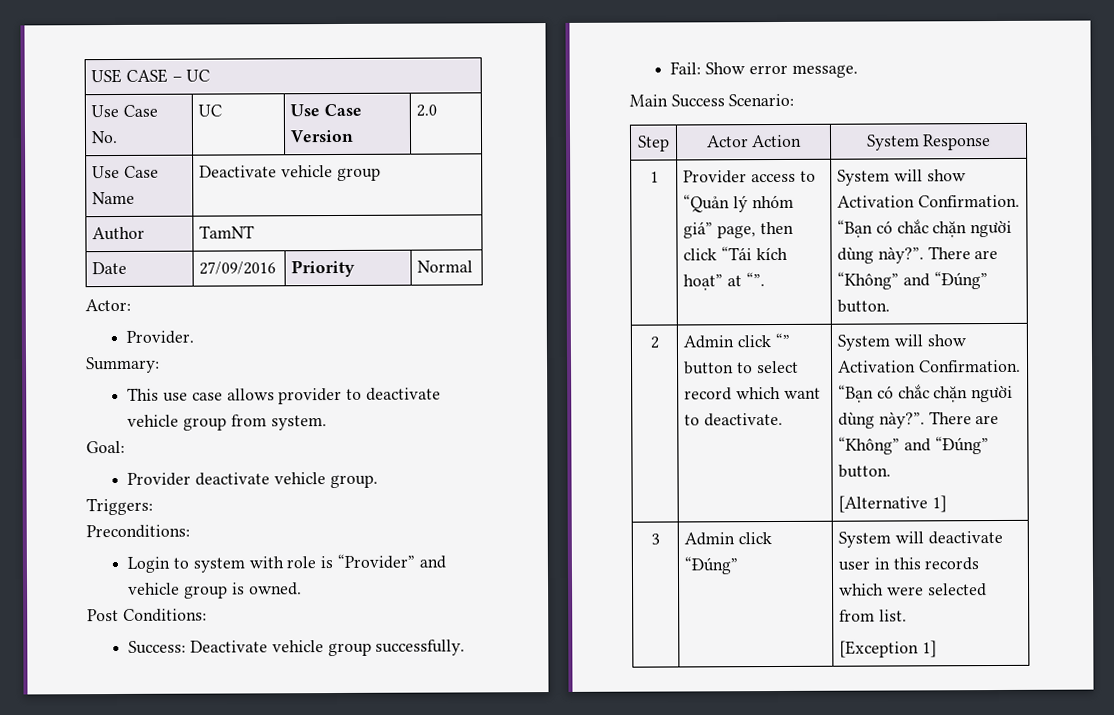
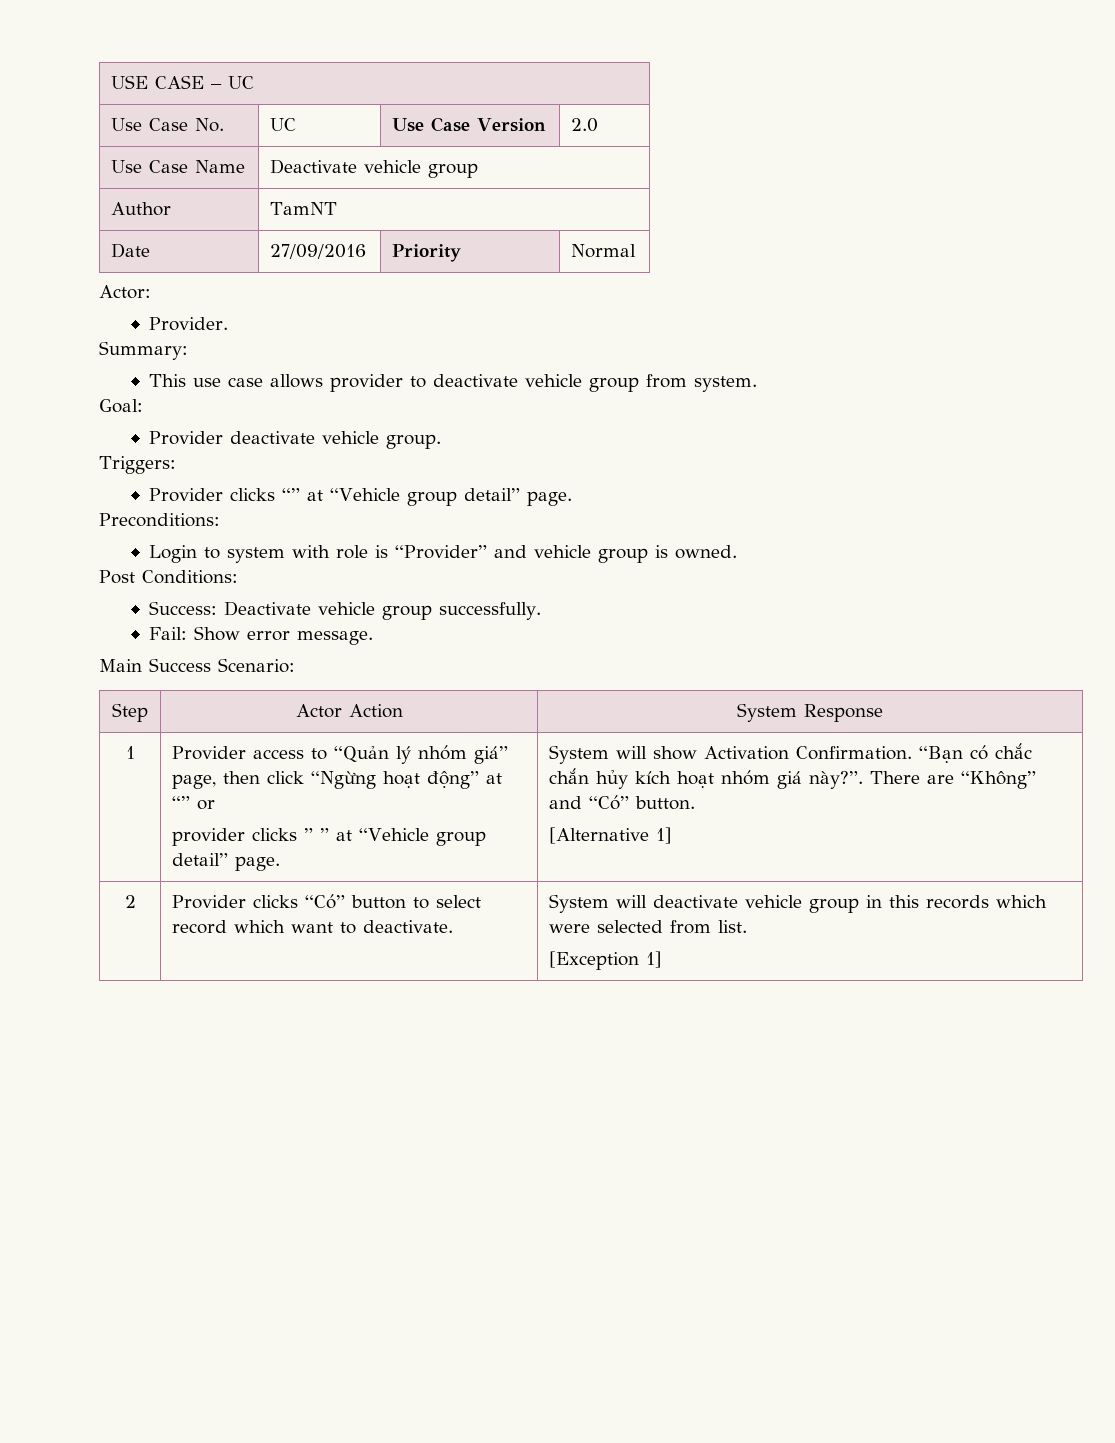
+ Provider clicks “” at “Vehicle group detail” page.
- Provider access to “Quản lý nhóm giá” page, then click “Tái kích hoạt” at “”. | System will show Activation Confirmation. “Bạn có chắc chặn người dùng này?”. There are “Không” and “Đúng” button.
+ Provider access to “Quản lý nhóm giá” page, then click “Ngừng hoạt động” at “” or
+ provider clicks ” ” at “Vehicle group detail” page. | System will show Activation Confirmation. “Bạn có chắc chắn hủy kích hoạt nhóm giá này?”. There are “Không” and “Có” button.
+ [Alternative 1]
- 2 | Admin click “” button to select record which want to deactivate. | System will show Activation Confirmation. “Bạn có chắc chặn người dùng này?”. There are “Không” and “Đúng” button.
- [Alternative 1]
- 3 | Admin click “Đúng” | System will deactivate user in this records which were selected from list.
+ 2 | Provider clicks “Có” button to select record which want to deactivate. | System will deactivate vehicle group in this records which were selected from list.

